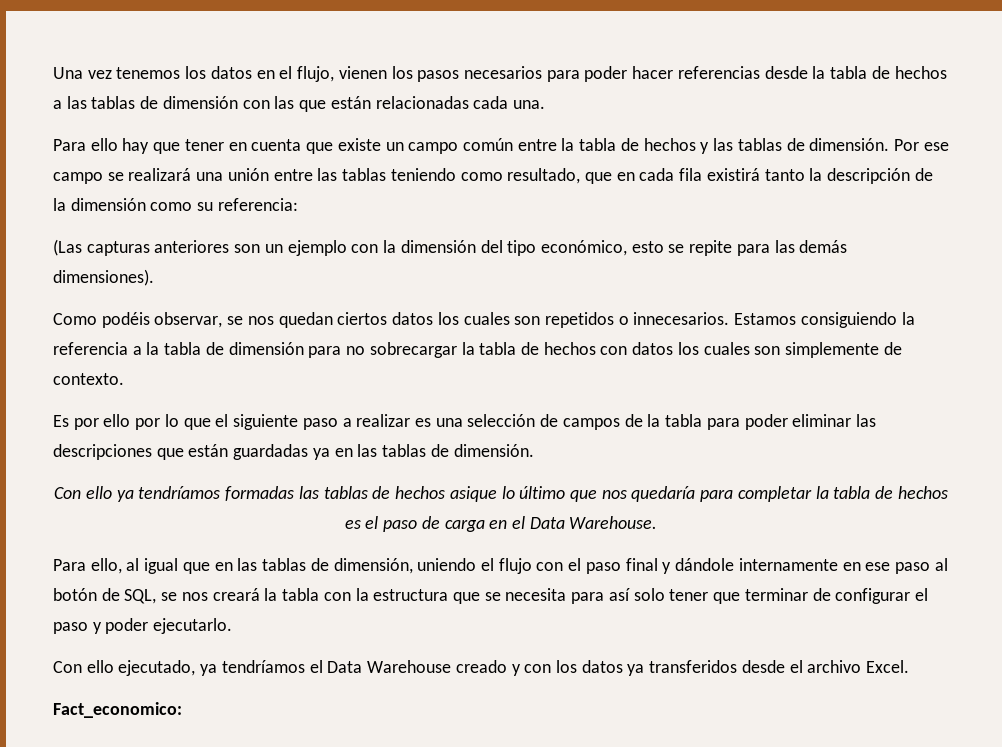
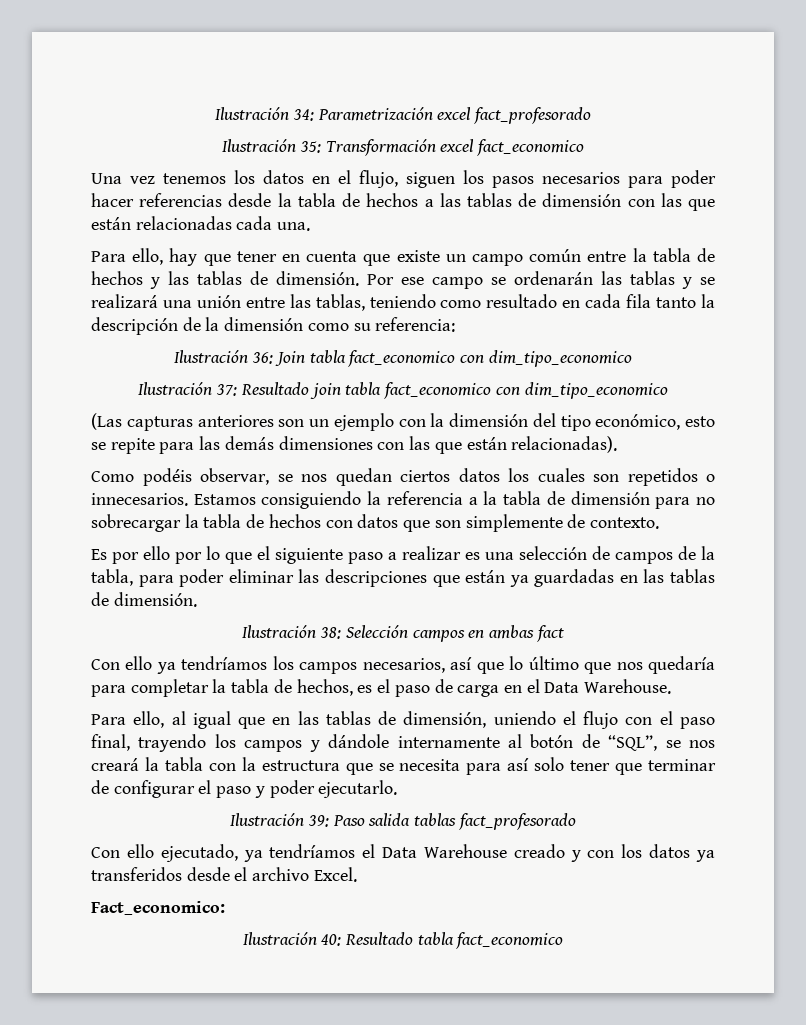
+ Ilustración 34: Parametrización excel fact_profesorado
+ Ilustración 35: Transformación excel fact_economico
- Una vez tenemos los datos en el flujo, vienen los pasos necesarios para poder hacer referencias desde la tabla de hechos a las tablas de dimensión con las que están relacionadas cada una.
+ Una vez tenemos los datos en el flujo, siguen los pasos necesarios para poder hacer referencias desde la tabla de hechos a las tablas de dimensión con las que están relacionadas cada una.
- Para ello hay que tener en cuenta que existe un campo común entre la tabla de hechos y las tablas de dimensión.
+ Para ello, hay que tener en cuenta que existe un campo común entre la tabla de hechos y las tablas de dimensión.
- Por ese campo se realizará una unión entre las tablas teniendo como resultado, que en cada fila existirá tanto la descripción de la dimensión como su referencia:
+ Por ese campo se ordenarán las tablas y se realizará una unión entre las tablas, teniendo como resultado en cada fila tanto la descripción de la dimensión como su referencia:
+ Ilustración 36: Join tabla fact_economico con dim_tipo_economico
+ Ilustración 37: Resultado join tabla fact_economico con dim_tipo_economico
- (Las capturas anteriores son un ejemplo con la dimensión del tipo económico, esto se repite para las demás dimensiones).
+ (Las capturas anteriores son un ejemplo con la dimensión del tipo económico, esto se repite para las demás dimensiones con las que están relacionadas).
- Estamos consiguiendo la referencia a la tabla de dimensión para no sobrecargar la tabla de hechos con datos los cuales son simplemente de contexto.
+ Estamos consiguiendo la referencia a la tabla de dimensión para no sobrecargar la tabla de hechos con datos que son simplemente de contexto.
- Es por ello por lo que el siguiente paso a realizar es una selección de campos de la tabla para poder eliminar las descripciones que están guardadas ya en las tablas de dimensión.
+ Es por ello por lo que el siguiente paso a realizar es una selección de campos de la tabla, para poder eliminar las descripciones que están ya guardadas en las tablas de dimensión.
- Con ello ya tendríamos formadas las tablas de hechos asique lo último que nos quedaría para completar la tabla de hechos es el paso de carga en el Data Warehouse.
+ Ilustración 38: Selección campos en ambas fact
+ Con ello ya tendríamos los campos necesarios, así que lo último que nos quedaría para completar la tabla de hechos, es el paso de carga en el Data Warehouse.
- Para ello, al igual que en las tablas de dimensión, uniendo el flujo con el paso final y dándole internamente en ese paso al botón de SQL, se nos creará la tabla con la estructura que se necesita para así solo tener que terminar de configurar el paso y poder ejecutarlo.
+ Para ello, al igual que en las tablas de dimensión, uniendo el flujo con el paso final, trayendo los campos y dándole internamente al botón de “SQL”, se nos creará la tabla con la estructura que se necesita para así solo tener que terminar de configurar el paso y poder ejecutarlo.
+ Ilustración 39: Paso salida tablas fact_profesorado
+ Ilustración 40: Resultado tabla fact_economico

